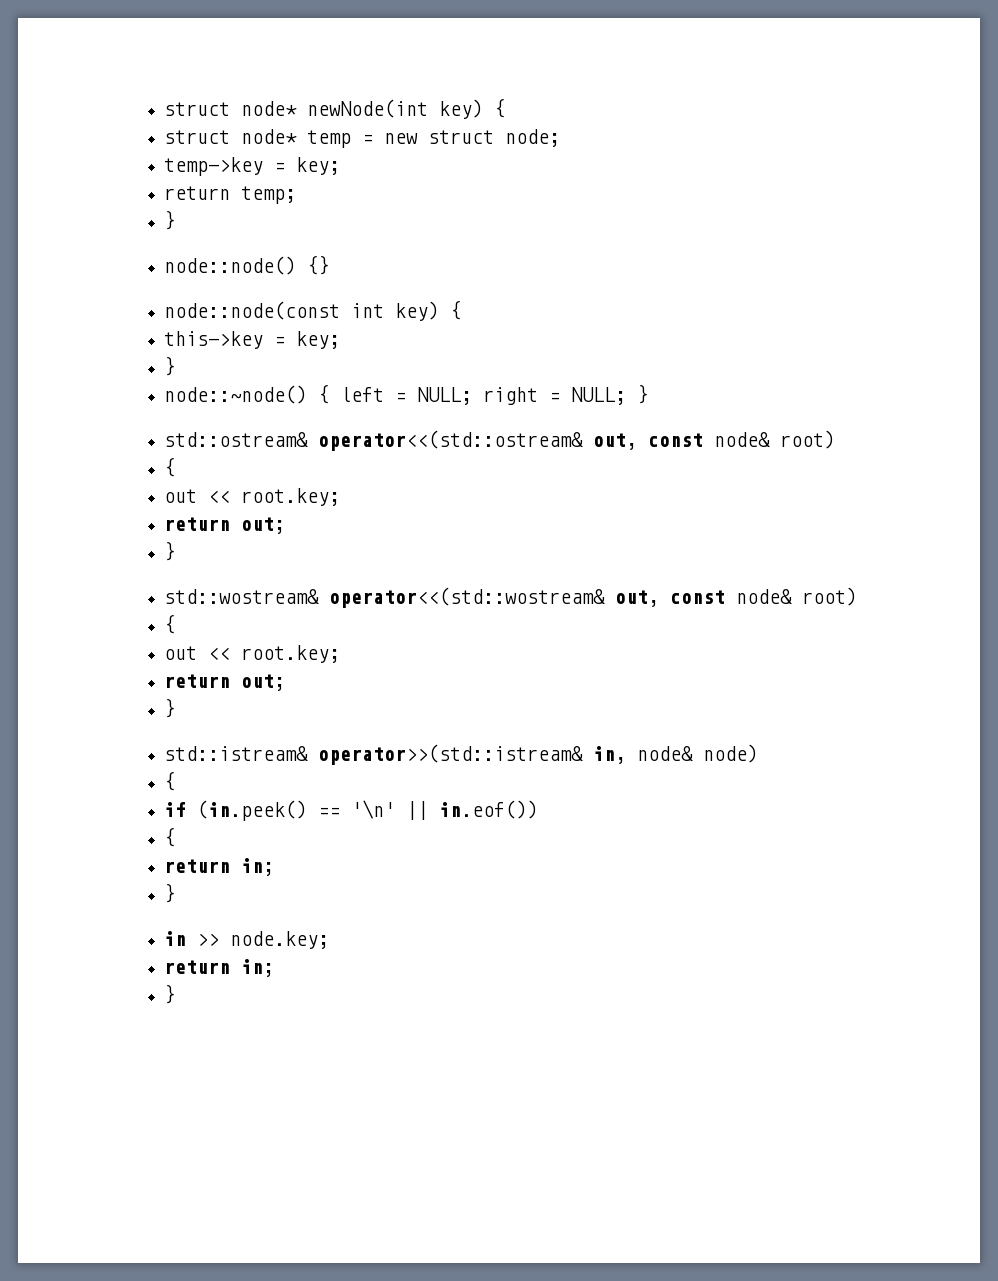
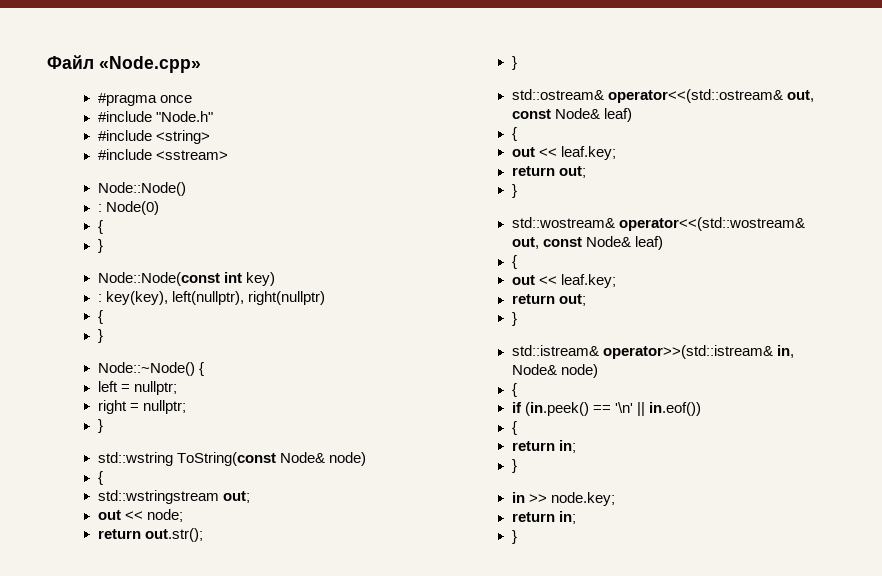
- struct node* newNode(int key) {
- struct node* temp = new struct node;
- temp->key = key;
- return temp;
+ Файл «Node.cpp»
+ #pragma once
+ #include "Node.h"
+ #include <string>
+ #include <sstream>
+ Node::Node()
+ : Node(0)
+ {
  }
- node::node() {}
- node::node(const int key) {
- this->key = key;
+ Node::Node(const int key)
+ : key(key), left(nullptr), right(nullptr)
+ {
  }
- node::~node() { left = NULL; right = NULL; }
+ Node::~Node() {
+ left = nullptr;
+ right = nullptr;
+ }
+ std::wstring ToString(const Node& node)
+ {
+ std::wstringstream out;
+ out << node;
+ return out.str();
+ }
- std::ostream& operator<<(std::ostream& out, const node& root)
+ std::ostream& operator<<(std::ostream& out, const Node& leaf)
  {
- out << root.key;
+ out << leaf.key;
- std::wostream& operator<<(std::wostream& out, const node& root)
+ std::wostream& operator<<(std::wostream& out, const Node& leaf)
  {
- out << root.key;
+ out << leaf.key;
- std::istream& operator>>(std::istream& in, node& node)
+ std::istream& operator>>(std::istream& in, Node& node)

